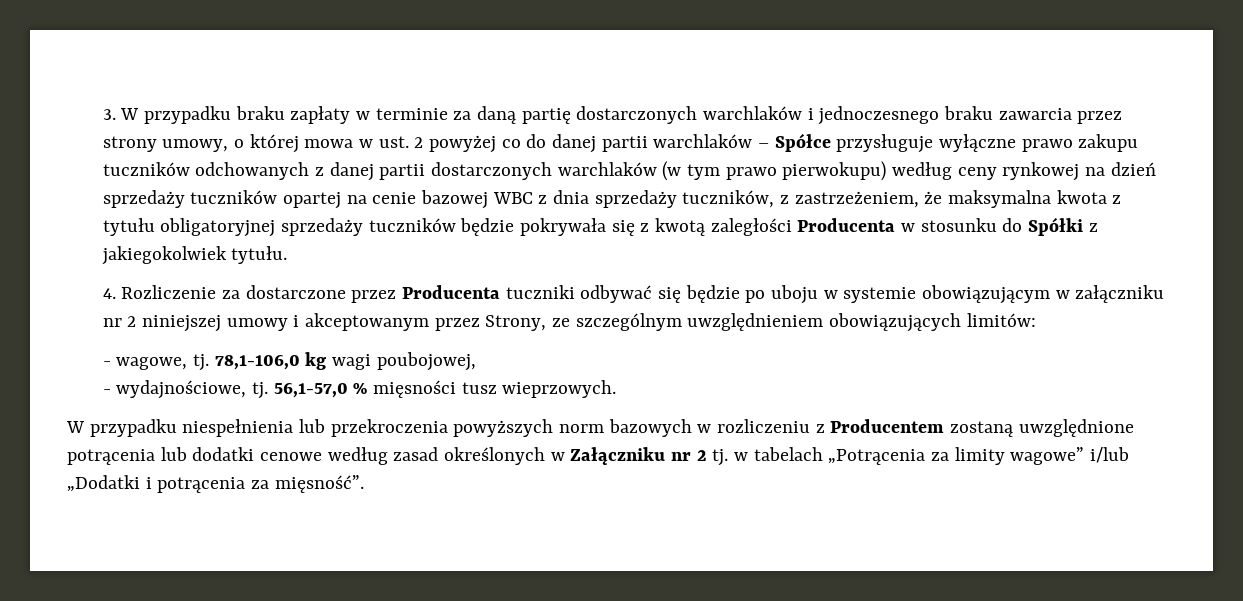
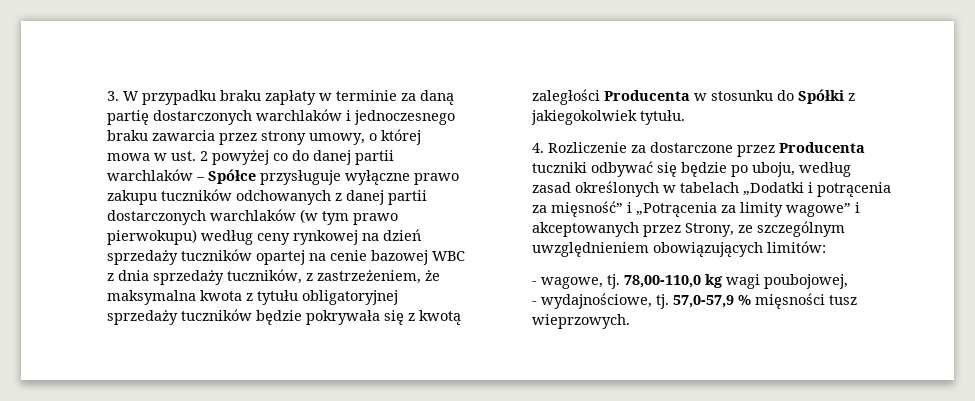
- 4. Rozliczenie za dostarczone przez Producenta tuczniki odbywać się będzie po uboju w systemie obowiązującym w załączniku nr 2 niniejszej umowy i akceptowanym przez Strony, ze szczególnym uwzględnieniem obowiązujących limitów:
+ 4. Rozliczenie za dostarczone przez Producenta tuczniki odbywać się będzie po uboju, według zasad określonych w tabelach „Dodatki i potrącenia za mięsność” i „Potrącenia za limity wagowe” i akceptowanych przez Strony, ze szczególnym uwzględnieniem obowiązujących limitów:
- 78,1-106,0 kg wagi poubojowej,
+ 78,00-110,0 kg wagi poubojowej,
- 56,1-57,0 % mięsności tusz wieprzowych.
+ 57,0-57,9 % mięsności tusz wieprzowych.
- W przypadku niespełnienia lub przekroczenia powyższych norm bazowych w rozliczeniu z Producentem zostaną uwzględnione potrącenia lub dodatki cenowe według zasad określonych w Załączniku nr 2 tj. w tabelach „Potrącenia za limity wagowe” i/lub „Dodatki i potrącenia za mięsność”.

